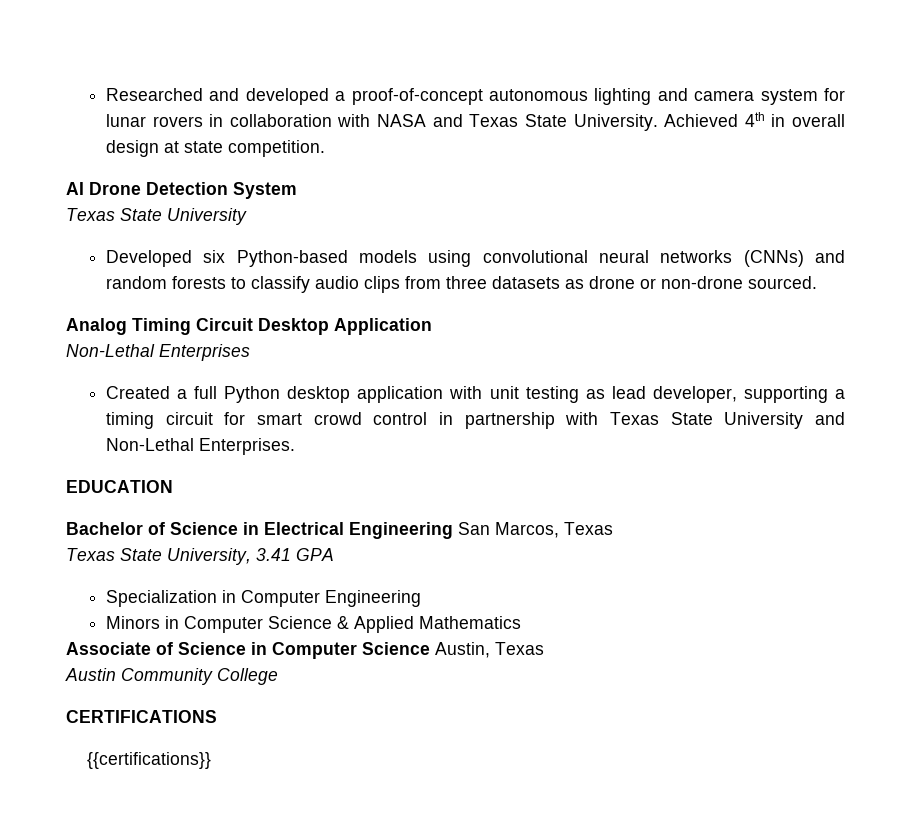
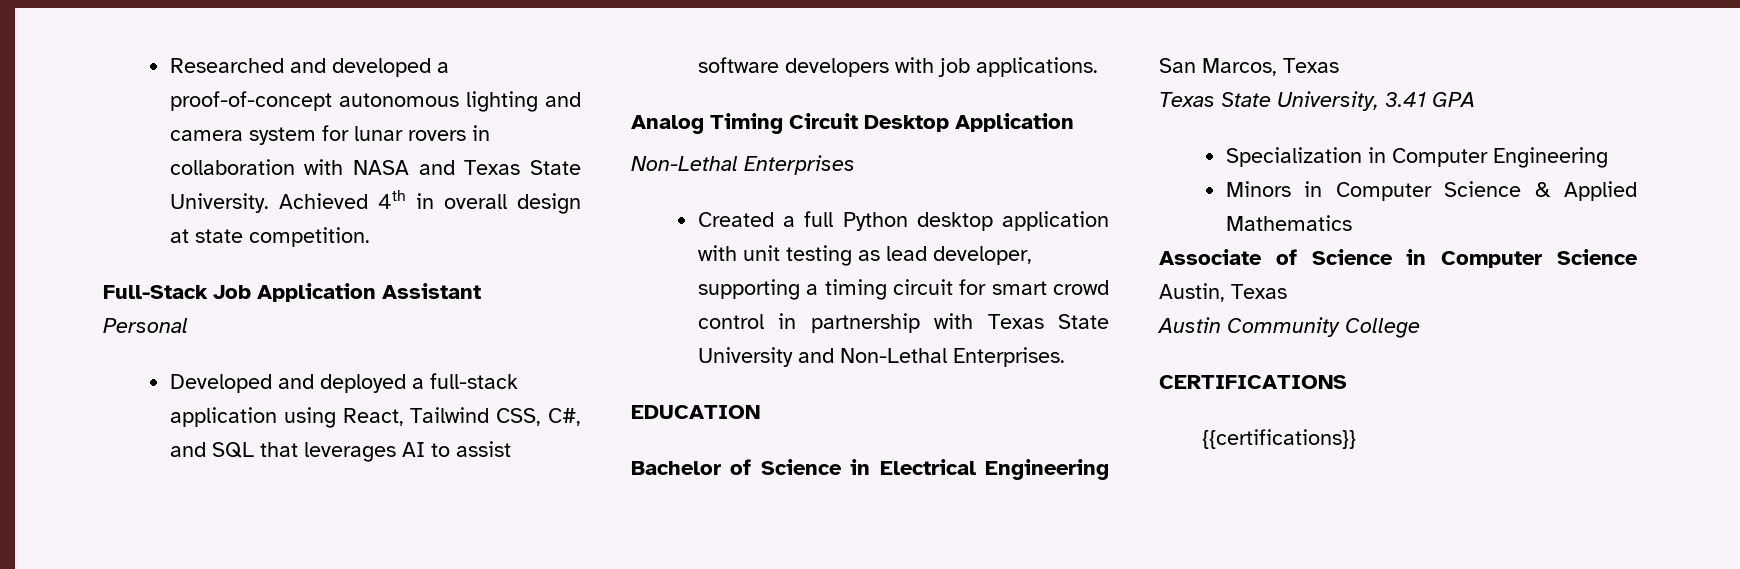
- AI Drone Detection System
- Texas State University
- Developed six Python-based models using convolutional neural networks (CNNs) and random forests to classify audio clips from three datasets as drone or non-drone sourced.
+ Full-Stack Job Application Assistant
+ Personal
+ Developed and deployed a full-stack application using React, Tailwind CSS, C#, and SQL that leverages AI to assist software developers with job applications.

